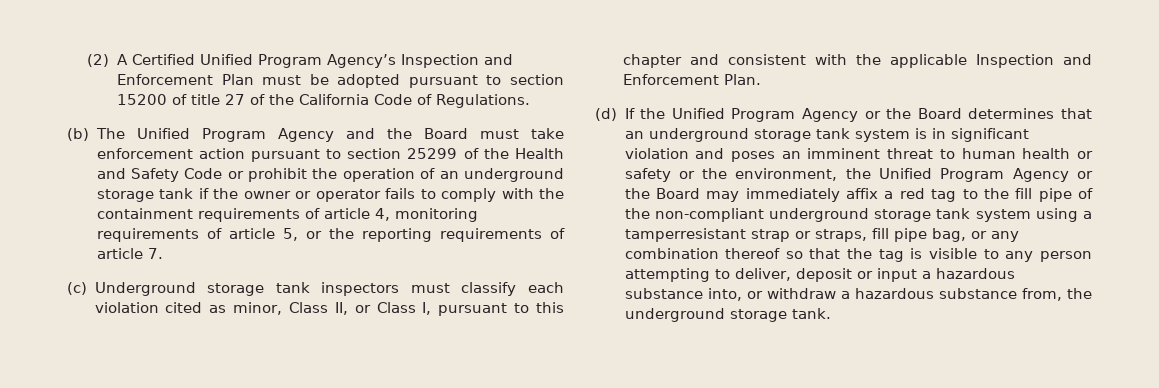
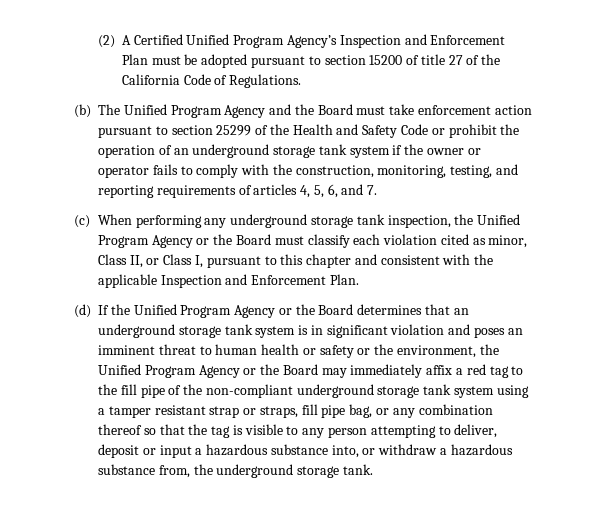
- (b) The Unified Program Agency and the Board must take enforcement action pursuant to section 25299 of the Health and Safety Code or prohibit the operation of an underground storage tank if the owner or operator fails to comply with the containment requirements of article 4, monitoring requirements of article 5, or the reporting requirements of article 7.
- (c) Underground storage tank inspectors must classify each violation cited as minor, Class II, or Class I, pursuant to this chapter and consistent with the applicable Inspection and Enforcement Plan.
+ (b) The Unified Program Agency and the Board must take enforcement action pursuant to section 25299 of the Health and Safety Code or prohibit the operation of an underground storage tank system if the owner or operator fails to comply with the construction, monitoring, testing, and reporting requirements of articles 4, 5, 6, and 7.
+ (c) When performing any underground storage tank inspection, the Unified Program Agency or the Board must classify each violation cited as minor, Class II, or Class I, pursuant to this chapter and consistent with the applicable Inspection and Enforcement Plan.
- (d) If the Unified Program Agency or the Board determines that an underground storage tank system is in significant violation and poses an imminent threat to human health or safety or the environment, the Unified Program Agency or the Board may immediately affix a red tag to the fill pipe of the non-compliant underground storage tank system using a tamperresistant strap or straps, fill pipe bag, or any combination thereof so that the tag is visible to any person attempting to deliver, deposit or input a hazardous substance into, or withdraw a hazardous substance from, the underground storage tank.
+ (d) If the Unified Program Agency or the Board determines that an underground storage tank system is in significant violation and poses an imminent threat to human health or safety or the environment, the Unified Program Agency or the Board may immediately affix a red tag to the fill pipe of the non-compliant underground storage tank system using a tamper resistant strap or straps, fill pipe bag, or any combination thereof so that the tag is visible to any person attempting to deliver, deposit or input a hazardous substance into, or withdraw a hazardous substance from, the underground storage tank.

